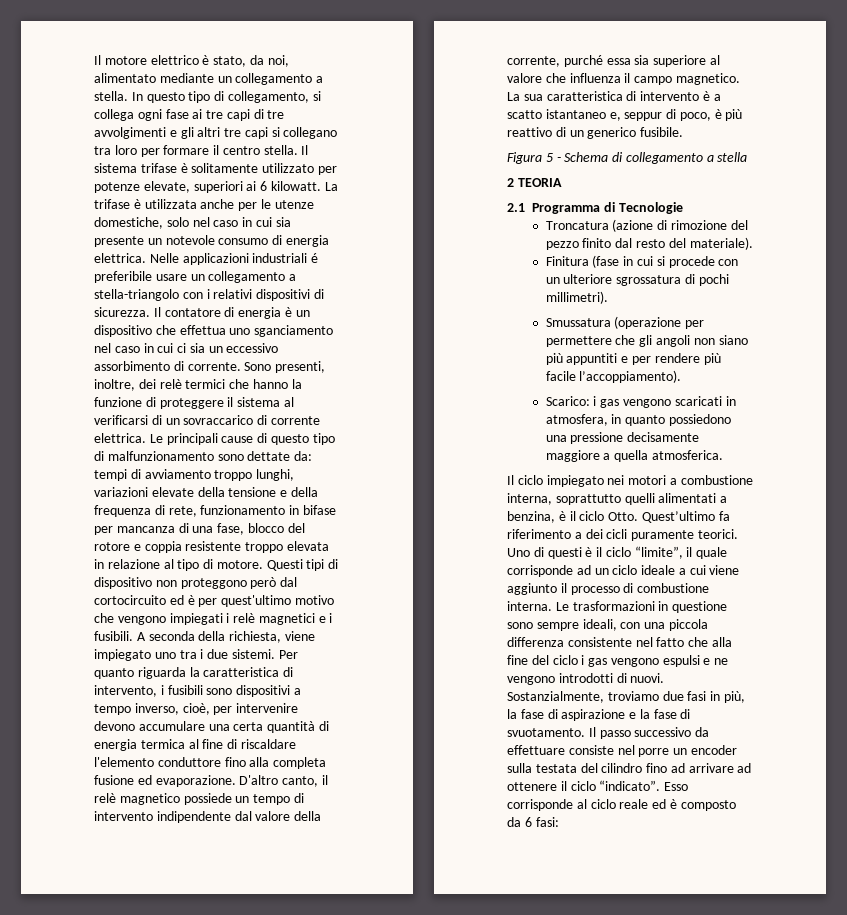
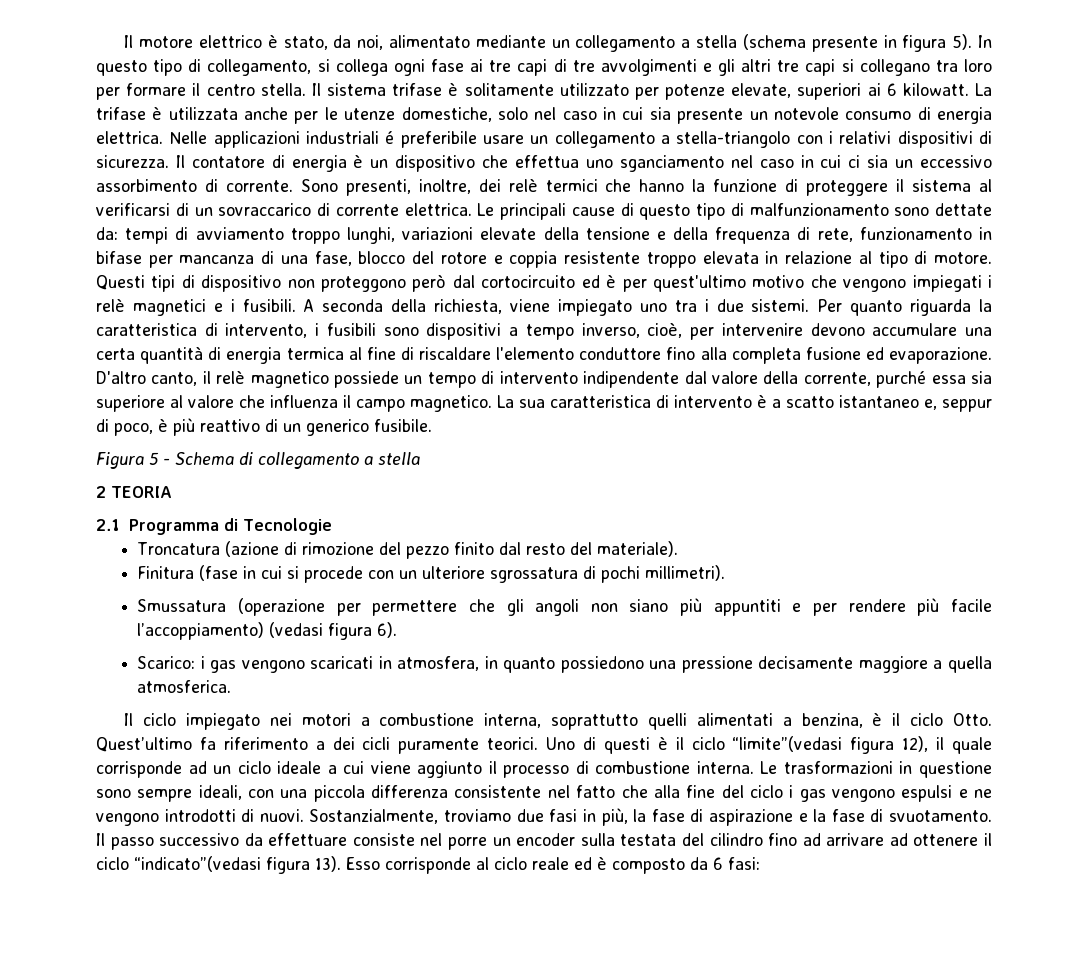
- Il motore elettrico è stato, da noi, alimentato mediante un collegamento a stella.
+ Il motore elettrico è stato, da noi, alimentato mediante un collegamento a stella (schema presente in figura 5).
- Smussatura (operazione per permettere che gli angoli non siano più appuntiti e per rendere più facile l’accoppiamento).
+ Smussatura (operazione per permettere che gli angoli non siano più appuntiti e per rendere più facile l’accoppiamento) (vedasi figura 6).
- Uno di questi è il ciclo “limite”, il quale corrisponde ad un ciclo ideale a cui viene aggiunto il processo di combustione interna.
+ Uno di questi è il ciclo “limite”(vedasi figura 12), il quale corrisponde ad un ciclo ideale a cui viene aggiunto il processo di combustione interna.
- Il passo successivo da effettuare consiste nel porre un encoder sulla testata del cilindro fino ad arrivare ad ottenere il ciclo “indicato”.
+ Il passo successivo da effettuare consiste nel porre un encoder sulla testata del cilindro fino ad arrivare ad ottenere il ciclo “indicato”(vedasi figura 13).

